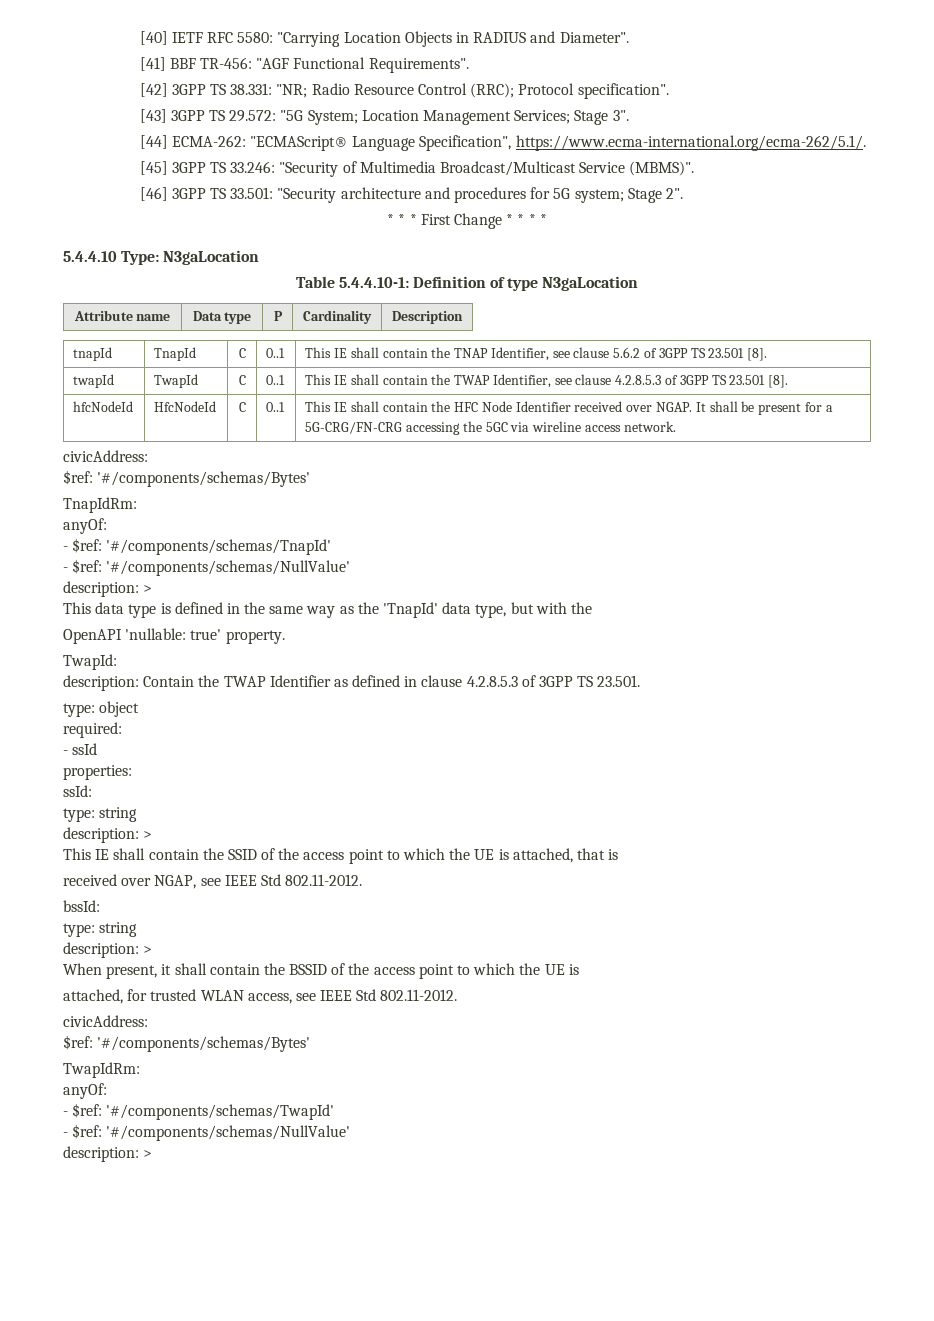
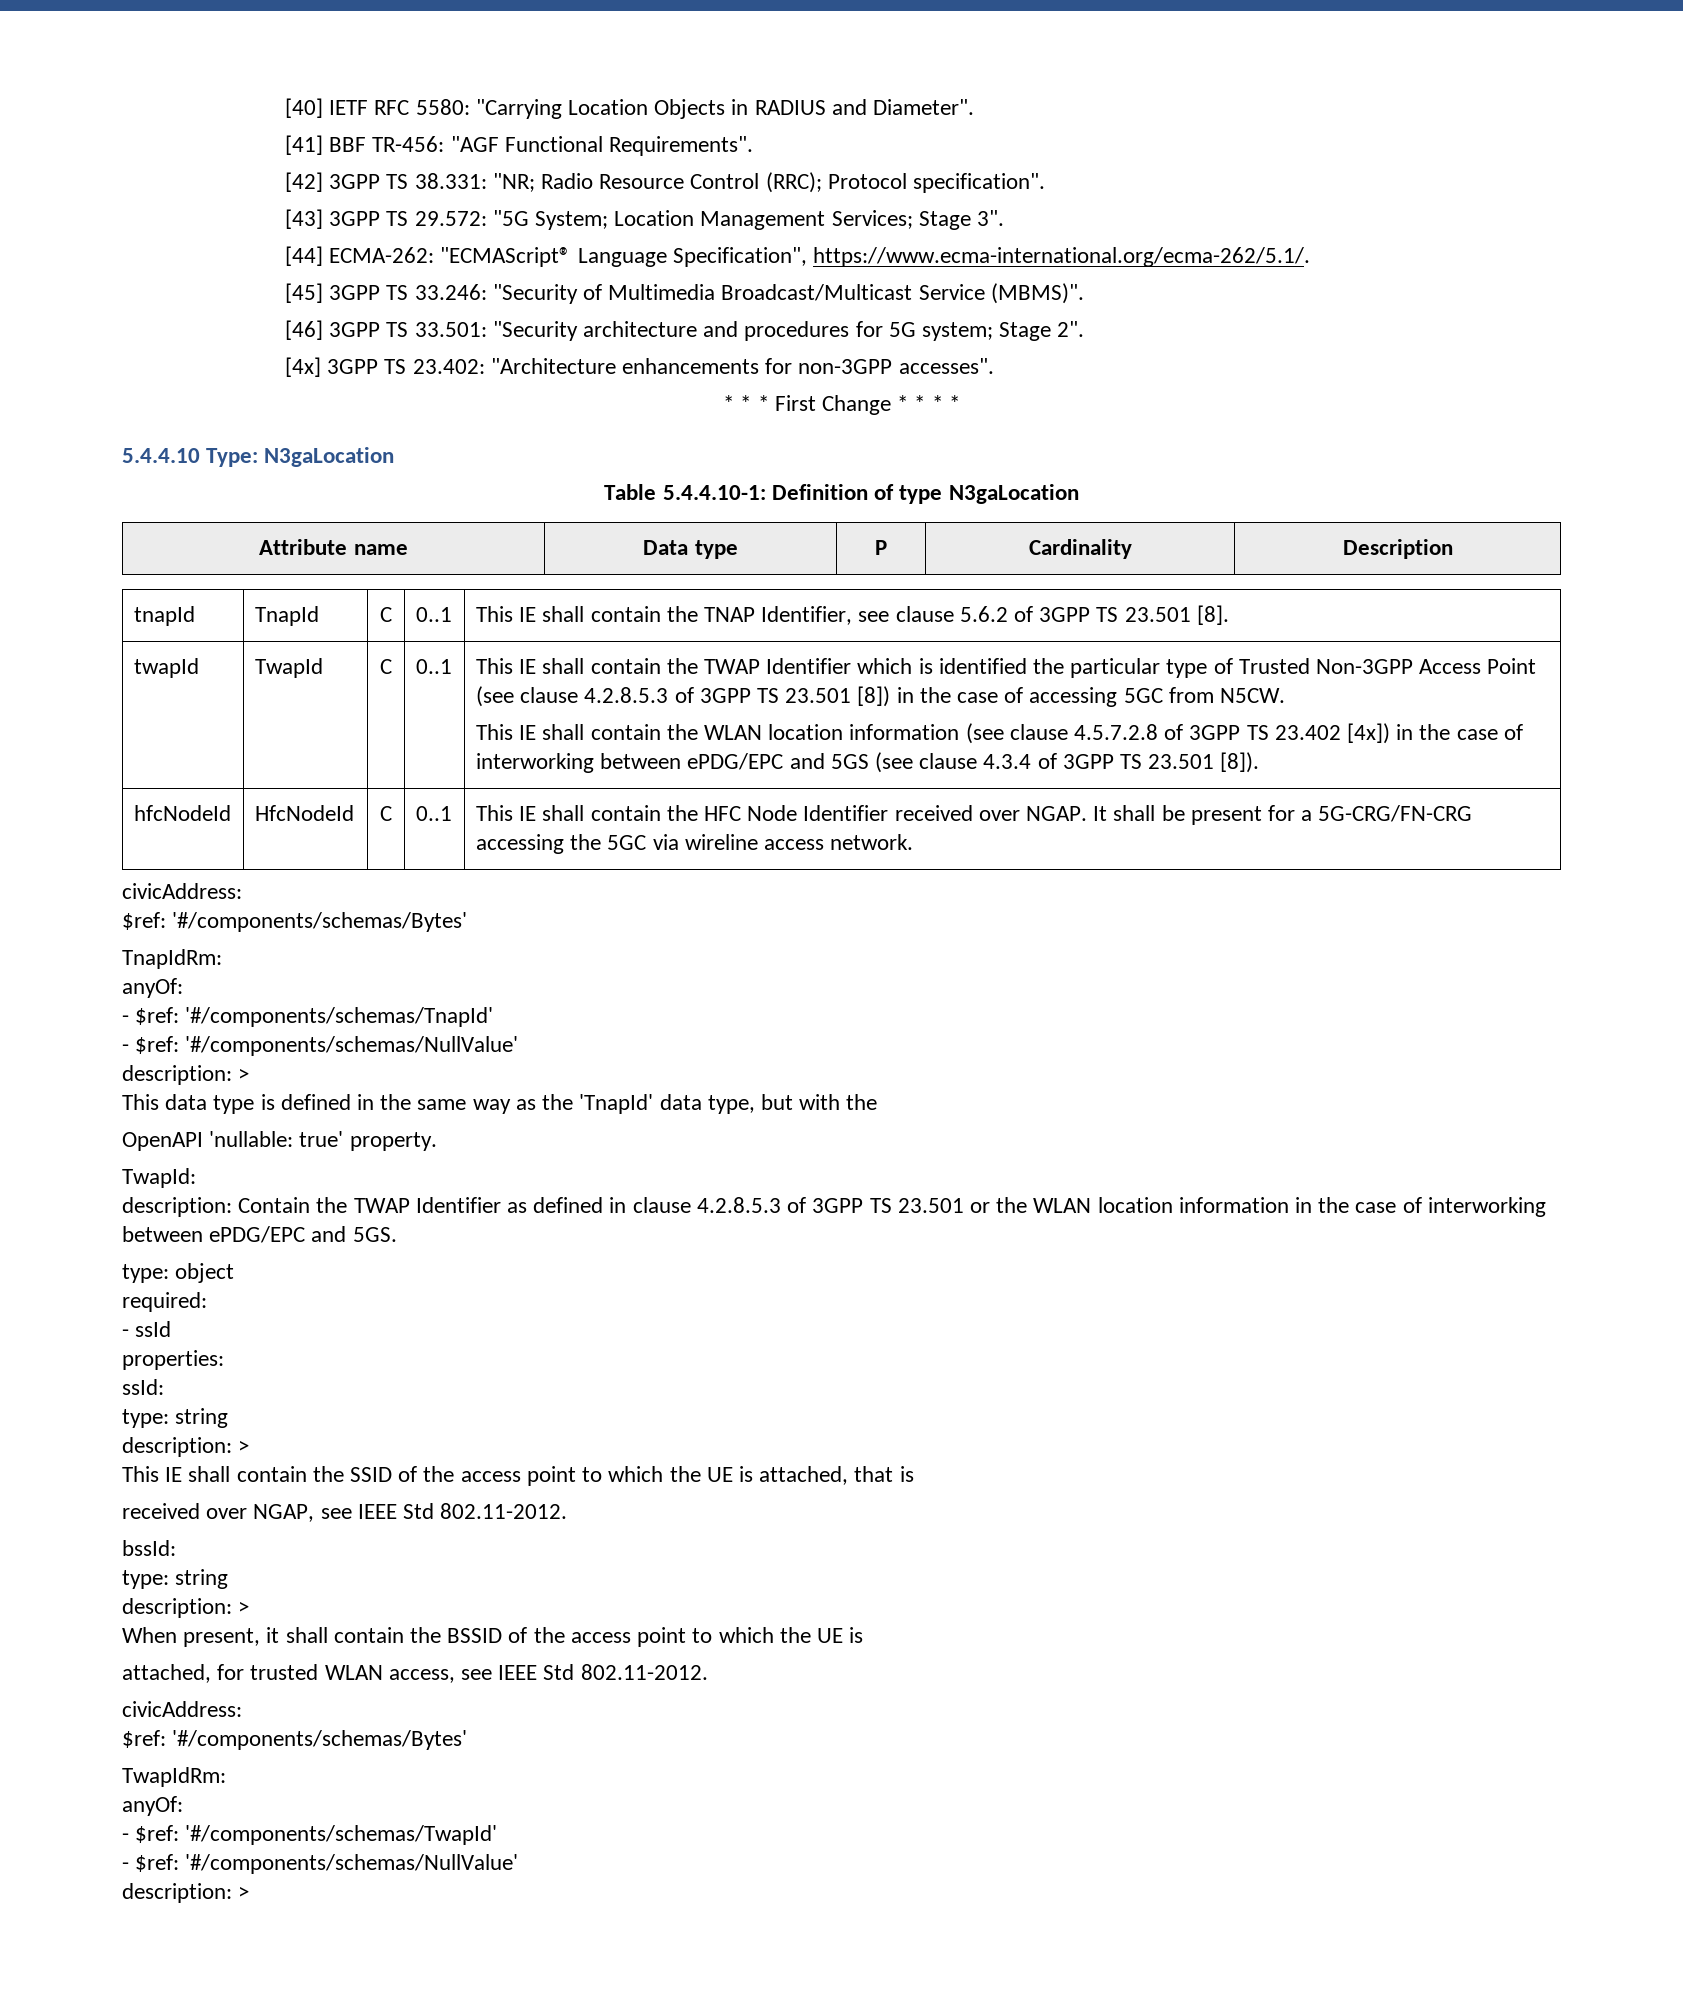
+ [4x] 3GPP TS 23.402: "Architecture enhancements for non-3GPP accesses".
- This IE shall contain the TWAP Identifier, see clause 4.2.8.5.3 of 3GPP TS 23.501 [8].
+ This IE shall contain the TWAP Identifier which is identified the particular type of Trusted Non-3GPP Access Point (see clause 4.2.8.5.3 of 3GPP TS 23.501 [8]) in the case of accessing 5GC from N5CW.
+ This IE shall contain the WLAN location information (see clause 4.5.7.2.8 of 3GPP TS 23.402 [4x]) in the case of interworking between ePDG/EPC and 5GS (see clause 4.3.4 of 3GPP TS 23.501 [8]).
- description: Contain the TWAP Identifier as defined in clause 4.2.8.5.3 of 3GPP TS 23.501.
+ description: Contain the TWAP Identifier as defined in clause 4.2.8.5.3 of 3GPP TS 23.501 or the WLAN location information in the case of interworking between ePDG/EPC and 5GS.

